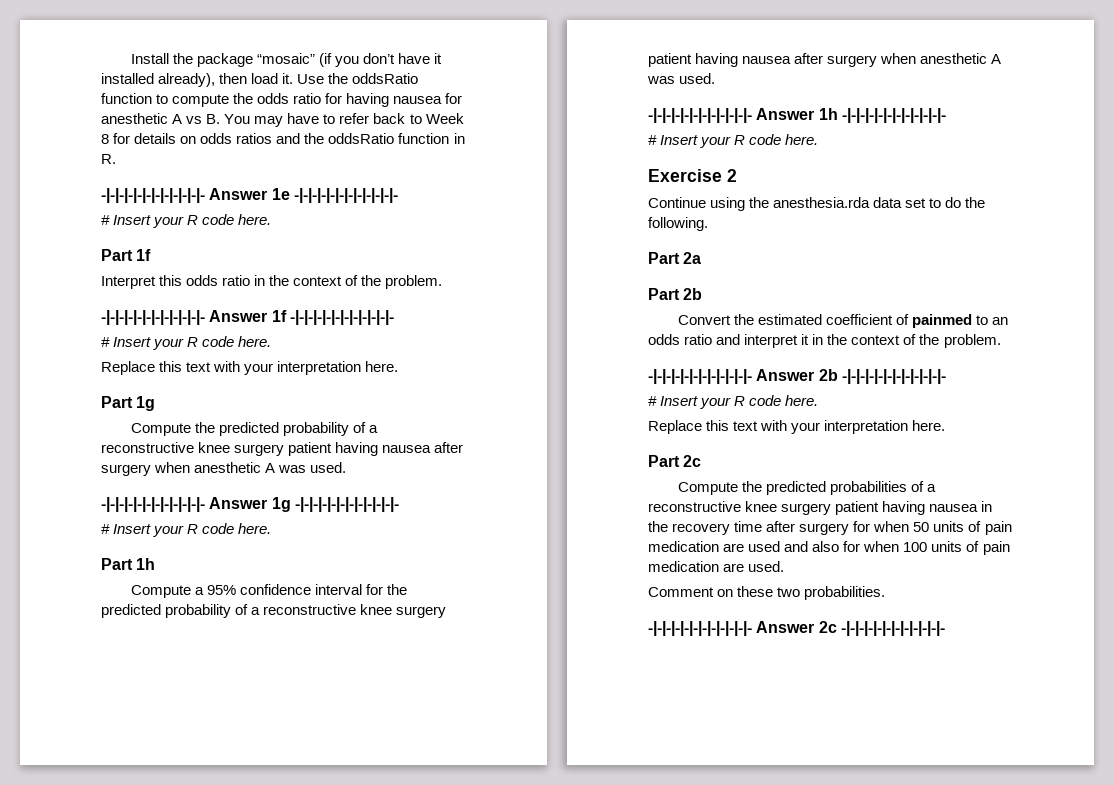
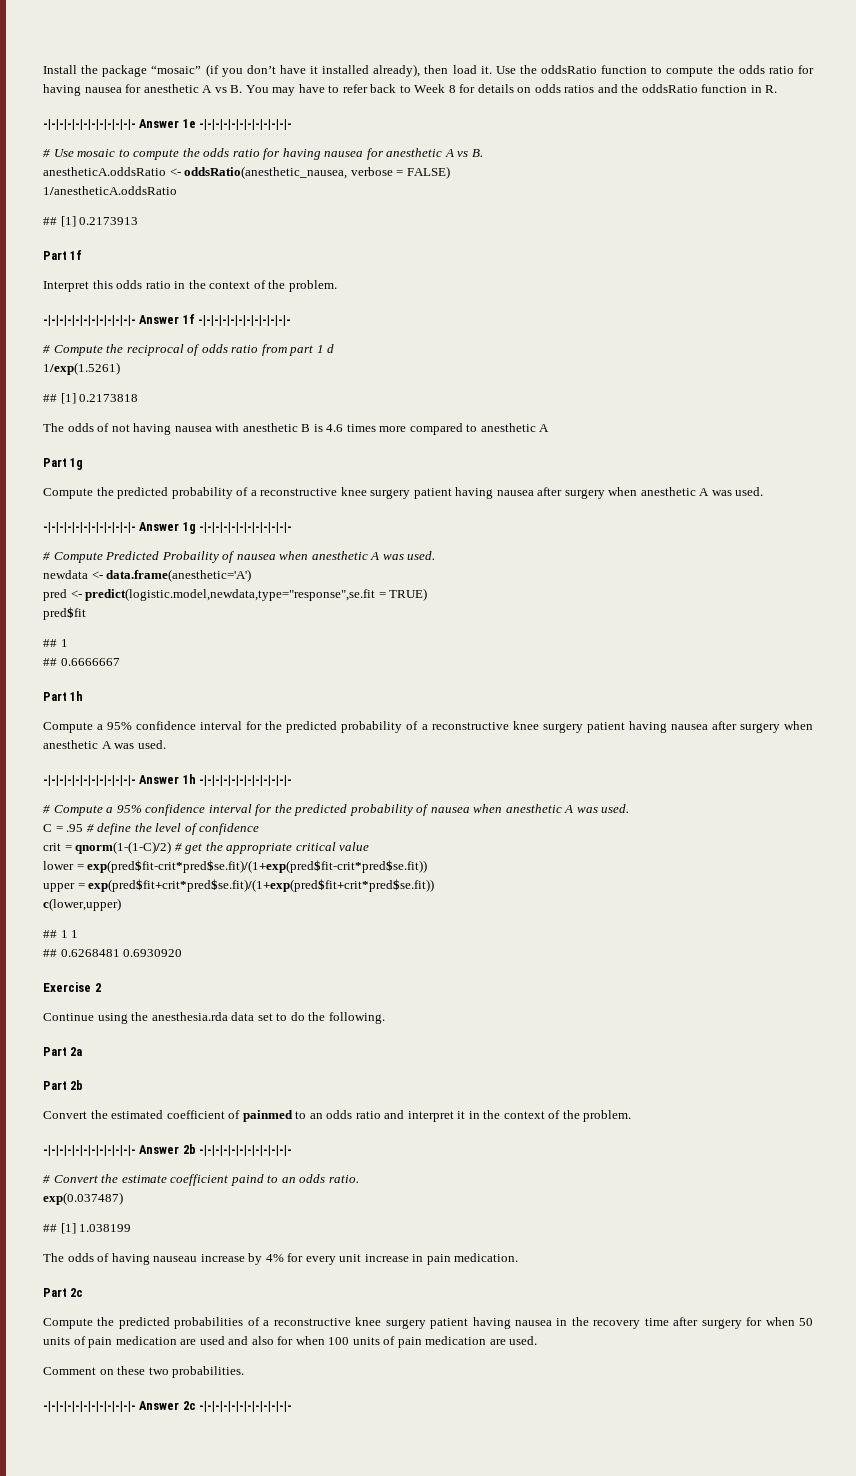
  -|-|-|-|-|-|-|-|-|-|-|- Answer 1e -|-|-|-|-|-|-|-|-|-|-|-
- # Insert your R code here.
+ # Use mosaic to compute the odds ratio for having nausea for anesthetic A vs B.
+ anestheticA.oddsRatio <- oddsRatio(anesthetic_nausea, verbose = FALSE)
+ 1/anestheticA.oddsRatio
+ ## [1] 0.2173913
  -|-|-|-|-|-|-|-|-|-|-|- Answer 1f -|-|-|-|-|-|-|-|-|-|-|-
- # Insert your R code here.
- Replace this text with your interpretation here.
+ # Compute the reciprocal of odds ratio from part 1 d
+ 1/exp(1.5261)
+ ## [1] 0.2173818
+ The odds of not having nausea with anesthetic B is 4.6 times more compared to anesthetic A
  -|-|-|-|-|-|-|-|-|-|-|- Answer 1g -|-|-|-|-|-|-|-|-|-|-|-
- # Insert your R code here.
+ # Compute Predicted Probaility of nausea when anesthetic A was used.
+ newdata <- data.frame(anesthetic='A')
+ pred <- predict(logistic.model,newdata,type="response",se.fit = TRUE)
+ pred$fit
+ ## 1
+ ## 0.6666667
  -|-|-|-|-|-|-|-|-|-|-|- Answer 1h -|-|-|-|-|-|-|-|-|-|-|-
- # Insert your R code here.
+ # Compute a 95% confidence interval for the predicted probability of nausea when anesthetic A was used.
+ C = .95 # define the level of confidence
+ crit = qnorm(1-(1-C)/2) # get the appropriate critical value
+ lower = exp(pred$fit-crit*pred$se.fit)/(1+exp(pred$fit-crit*pred$se.fit))
+ upper = exp(pred$fit+crit*pred$se.fit)/(1+exp(pred$fit+crit*pred$se.fit))
+ c(lower,upper)
+ ## 1 1
+ ## 0.6268481 0.6930920
  -|-|-|-|-|-|-|-|-|-|-|- Answer 2b -|-|-|-|-|-|-|-|-|-|-|-
- # Insert your R code here.
- Replace this text with your interpretation here.
+ # Convert the estimate coefficient paind to an odds ratio.
+ exp(0.037487)
+ ## [1] 1.038199
+ The odds of having nauseau increase by 4% for every unit increase in pain medication.

